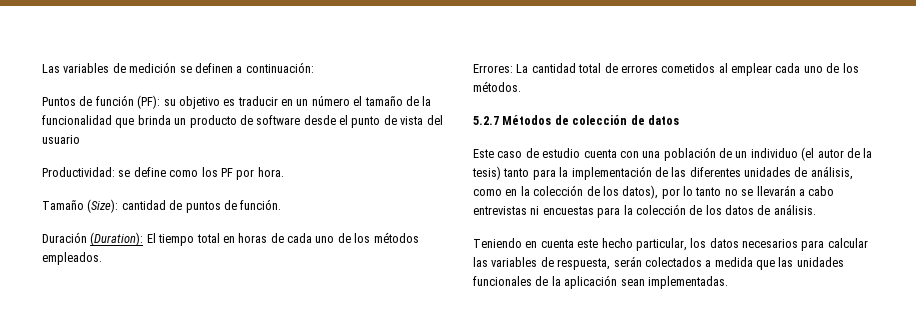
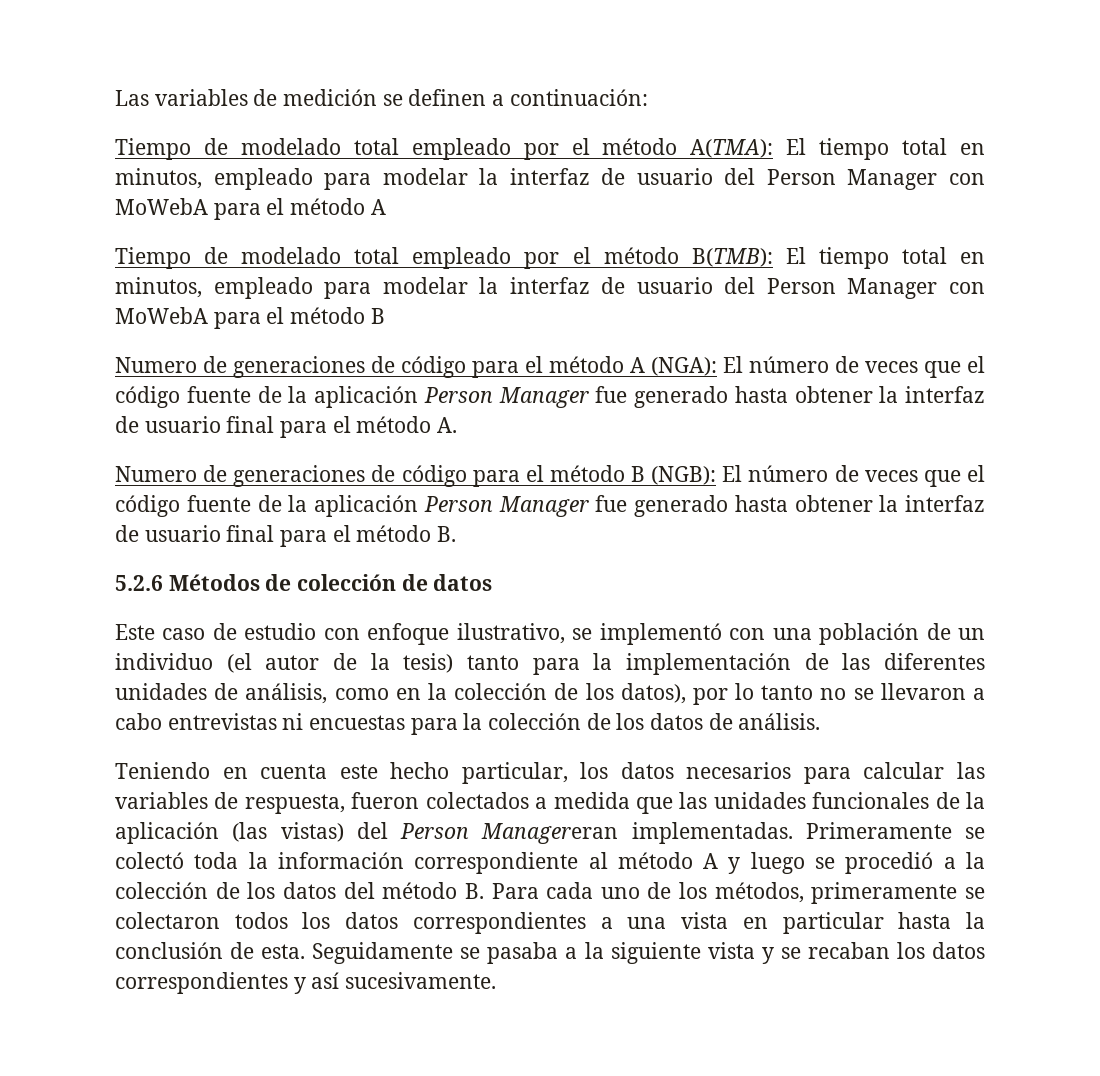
- Puntos de función (PF): su objetivo es traducir en un número el tamaño de la funcionalidad que brinda un producto de software desde el punto de vista del usuario
- Productividad: se define como los PF por hora.
- Tamaño (Size): cantidad de puntos de función.
- Duración (Duration): El tiempo total en horas de cada uno de los métodos empleados.
- Errores: La cantidad total de errores cometidos al emplear cada uno de los métodos.
- 5.2.7 Métodos de colección de datos
+ Tiempo de modelado total empleado por el método A(TMA): El tiempo total en minutos, empleado para modelar la interfaz de usuario del Person Manager con MoWebA para el método A
+ Tiempo de modelado total empleado por el método B(TMB): El tiempo total en minutos, empleado para modelar la interfaz de usuario del Person Manager con MoWebA para el método B
+ Numero de generaciones de código para el método A (NGA): El número de veces que el código fuente de la aplicación Person Manager fue generado hasta obtener la interfaz de usuario final para el método A.
+ Numero de generaciones de código para el método B (NGB): El número de veces que el código fuente de la aplicación Person Manager fue generado hasta obtener la interfaz de usuario final para el método B.
+ 5.2.6 Métodos de colección de datos
- Este caso de estudio cuenta con una población de un individuo (el autor de la tesis) tanto para la implementación de las diferentes unidades de análisis, como en la colección de los datos), por lo tanto no se llevarán a cabo entrevistas ni encuestas para la colección de los datos de análisis.
+ Este caso de estudio con enfoque ilustrativo, se implementó con una población de un individuo (el autor de la tesis) tanto para la implementación de las diferentes unidades de análisis, como en la colección de los datos), por lo tanto no se llevaron a cabo entrevistas ni encuestas para la colección de los datos de análisis.
- Teniendo en cuenta este hecho particular, los datos necesarios para calcular las variables de respuesta, serán colectados a medida que las unidades funcionales de la aplicación sean implementadas.
+ Teniendo en cuenta este hecho particular, los datos necesarios para calcular las variables de respuesta, fueron colectados a medida que las unidades funcionales de la aplicación (las vistas) del Person Managereran implementadas. Primeramente se colectó toda la información correspondiente al método A y luego se procedió a la colección de los datos del método B. Para cada uno de los métodos, primeramente se colectaron todos los datos correspondientes a una vista en particular hasta la conclusión de esta. Seguidamente se pasaba a la siguiente vista y se recaban los datos correspondientes y así sucesivamente.

